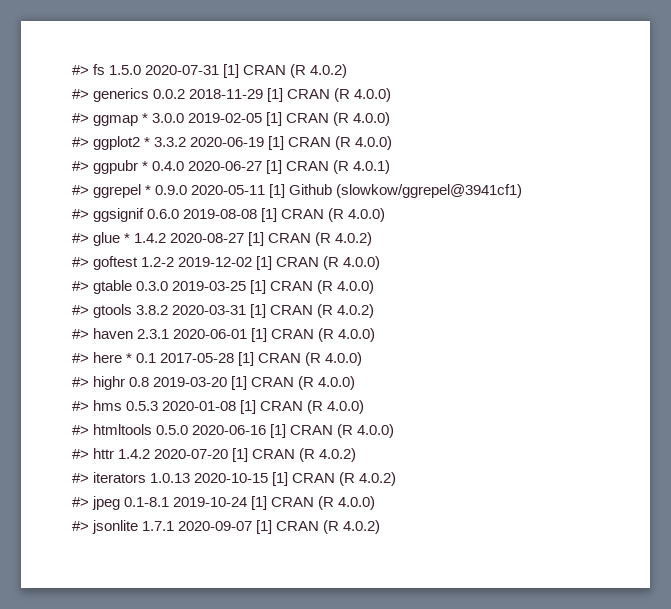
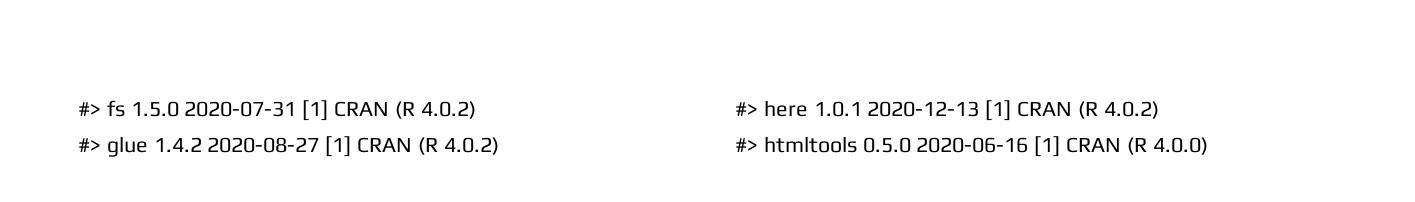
- #> generics 0.0.2 2018-11-29 [1] CRAN (R 4.0.0)
- #> ggmap * 3.0.0 2019-02-05 [1] CRAN (R 4.0.0)
- #> ggplot2 * 3.3.2 2020-06-19 [1] CRAN (R 4.0.0)
- #> ggpubr * 0.4.0 2020-06-27 [1] CRAN (R 4.0.1)
- #> ggrepel * 0.9.0 2020-05-11 [1] Github (slowkow/ggrepel@3941cf1)
- #> ggsignif 0.6.0 2019-08-08 [1] CRAN (R 4.0.0)
- #> glue * 1.4.2 2020-08-27 [1] CRAN (R 4.0.2)
+ #> glue 1.4.2 2020-08-27 [1] CRAN (R 4.0.2)
- #> goftest 1.2-2 2019-12-02 [1] CRAN (R 4.0.0)
- #> gtable 0.3.0 2019-03-25 [1] CRAN (R 4.0.0)
- #> gtools 3.8.2 2020-03-31 [1] CRAN (R 4.0.2)
- #> haven 2.3.1 2020-06-01 [1] CRAN (R 4.0.0)
- #> here * 0.1 2017-05-28 [1] CRAN (R 4.0.0)
- #> highr 0.8 2019-03-20 [1] CRAN (R 4.0.0)
- #> hms 0.5.3 2020-01-08 [1] CRAN (R 4.0.0)
+ #> here 1.0.1 2020-12-13 [1] CRAN (R 4.0.2)
- #> httr 1.4.2 2020-07-20 [1] CRAN (R 4.0.2)
- #> iterators 1.0.13 2020-10-15 [1] CRAN (R 4.0.2)
- #> jpeg 0.1-8.1 2019-10-24 [1] CRAN (R 4.0.0)
- #> jsonlite 1.7.1 2020-09-07 [1] CRAN (R 4.0.2)

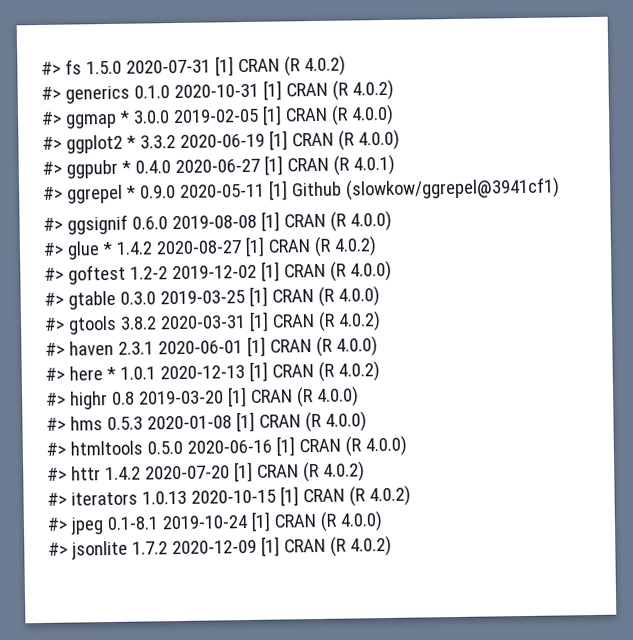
+ #> generics 0.1.0 2020-10-31 [1] CRAN (R 4.0.2)
+ #> ggmap * 3.0.0 2019-02-05 [1] CRAN (R 4.0.0)
+ #> ggplot2 * 3.3.2 2020-06-19 [1] CRAN (R 4.0.0)
+ #> ggpubr * 0.4.0 2020-06-27 [1] CRAN (R 4.0.1)
+ #> ggrepel * 0.9.0 2020-05-11 [1] Github (slowkow/ggrepel@3941cf1)
+ #> ggsignif 0.6.0 2019-08-08 [1] CRAN (R 4.0.0)
- #> glue 1.4.2 2020-08-27 [1] CRAN (R 4.0.2)
+ #> glue * 1.4.2 2020-08-27 [1] CRAN (R 4.0.2)
+ #> goftest 1.2-2 2019-12-02 [1] CRAN (R 4.0.0)
+ #> gtable 0.3.0 2019-03-25 [1] CRAN (R 4.0.0)
+ #> gtools 3.8.2 2020-03-31 [1] CRAN (R 4.0.2)
+ #> haven 2.3.1 2020-06-01 [1] CRAN (R 4.0.0)
- #> here 1.0.1 2020-12-13 [1] CRAN (R 4.0.2)
+ #> here * 1.0.1 2020-12-13 [1] CRAN (R 4.0.2)
+ #> highr 0.8 2019-03-20 [1] CRAN (R 4.0.0)
+ #> hms 0.5.3 2020-01-08 [1] CRAN (R 4.0.0)
+ #> httr 1.4.2 2020-07-20 [1] CRAN (R 4.0.2)
+ #> iterators 1.0.13 2020-10-15 [1] CRAN (R 4.0.2)
+ #> jpeg 0.1-8.1 2019-10-24 [1] CRAN (R 4.0.0)
+ #> jsonlite 1.7.2 2020-12-09 [1] CRAN (R 4.0.2)

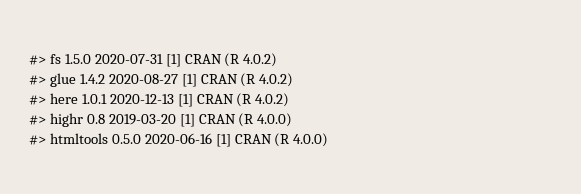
- #> generics 0.1.0 2020-10-31 [1] CRAN (R 4.0.2)
- #> ggmap * 3.0.0 2019-02-05 [1] CRAN (R 4.0.0)
- #> ggplot2 * 3.3.2 2020-06-19 [1] CRAN (R 4.0.0)
- #> ggpubr * 0.4.0 2020-06-27 [1] CRAN (R 4.0.1)
- #> ggrepel * 0.9.0 2020-05-11 [1] Github (slowkow/ggrepel@3941cf1)
- #> ggsignif 0.6.0 2019-08-08 [1] CRAN (R 4.0.0)
- #> glue * 1.4.2 2020-08-27 [1] CRAN (R 4.0.2)
+ #> glue 1.4.2 2020-08-27 [1] CRAN (R 4.0.2)
- #> goftest 1.2-2 2019-12-02 [1] CRAN (R 4.0.0)
- #> gtable 0.3.0 2019-03-25 [1] CRAN (R 4.0.0)
- #> gtools 3.8.2 2020-03-31 [1] CRAN (R 4.0.2)
- #> haven 2.3.1 2020-06-01 [1] CRAN (R 4.0.0)
- #> here * 1.0.1 2020-12-13 [1] CRAN (R 4.0.2)
+ #> here 1.0.1 2020-12-13 [1] CRAN (R 4.0.2)
- #> hms 0.5.3 2020-01-08 [1] CRAN (R 4.0.0)
- #> httr 1.4.2 2020-07-20 [1] CRAN (R 4.0.2)
- #> iterators 1.0.13 2020-10-15 [1] CRAN (R 4.0.2)
- #> jpeg 0.1-8.1 2019-10-24 [1] CRAN (R 4.0.0)
- #> jsonlite 1.7.2 2020-12-09 [1] CRAN (R 4.0.2)

